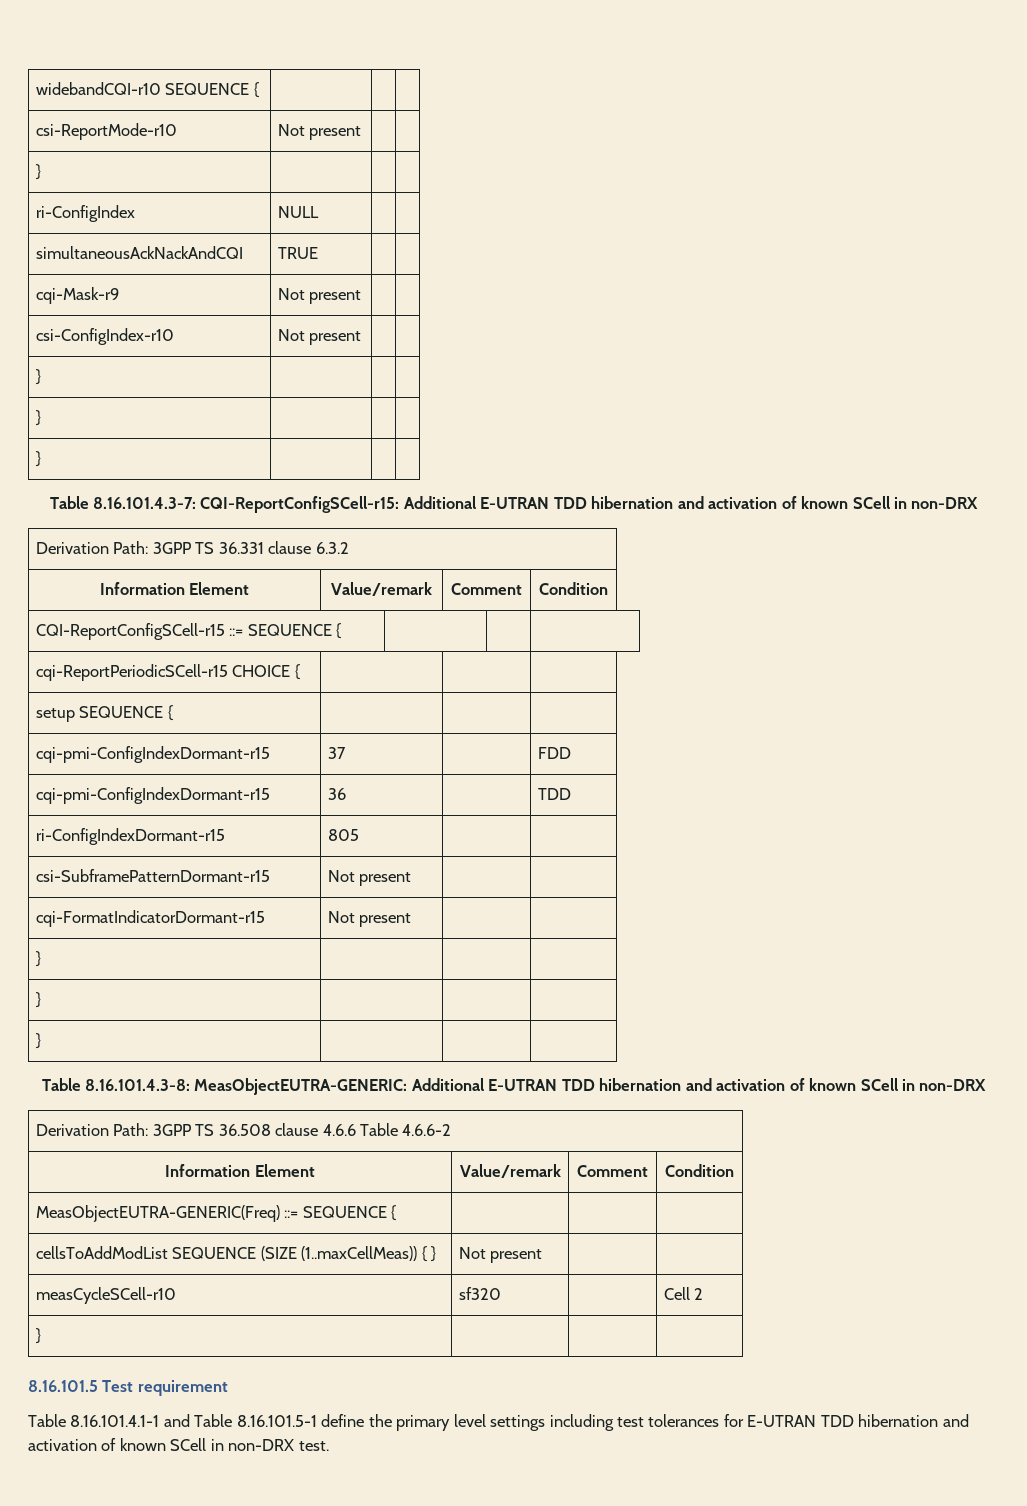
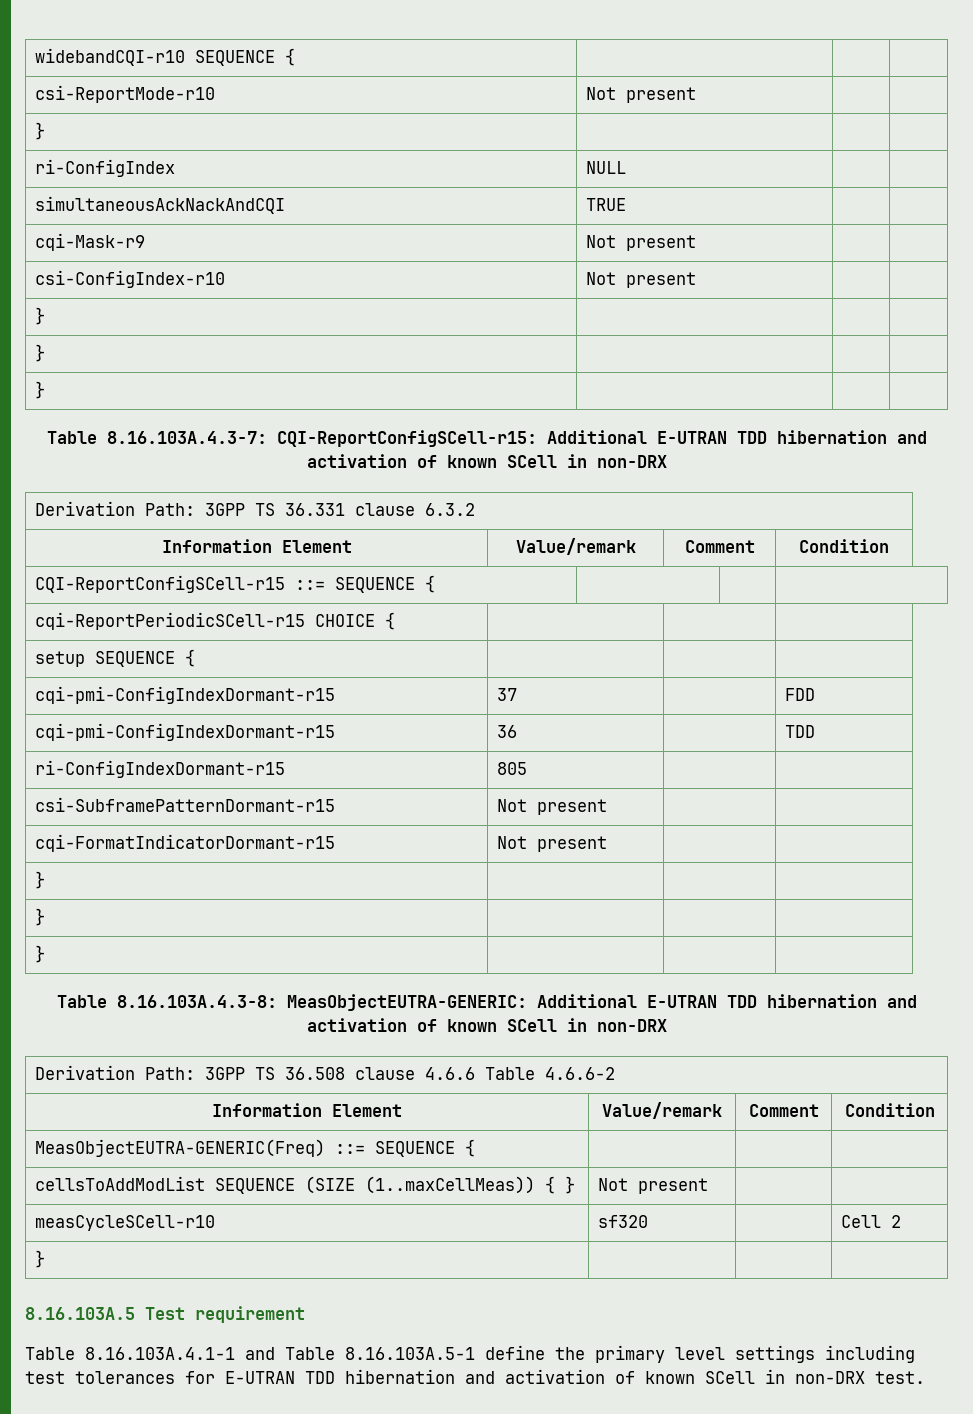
- Table 8.16.101.4.3-7: CQI-ReportConfigSCell-r15: Additional E-UTRAN TDD hibernation and activation of known SCell in non-DRX
+ Table 8.16.103A.4.3-7: CQI-ReportConfigSCell-r15: Additional E-UTRAN TDD hibernation and activation of known SCell in non-DRX
- Table 8.16.101.4.3-8: MeasObjectEUTRA-GENERIC: Additional E-UTRAN TDD hibernation and activation of known SCell in non-DRX
+ Table 8.16.103A.4.3-8: MeasObjectEUTRA-GENERIC: Additional E-UTRAN TDD hibernation and activation of known SCell in non-DRX
- 8.16.101.5 Test requirement
+ 8.16.103A.5 Test requirement
- Table 8.16.101.4.1-1 and Table 8.16.101.5-1 define the primary level settings including test tolerances for E-UTRAN TDD hibernation and activation of known SCell in non-DRX test.
+ Table 8.16.103A.4.1-1 and Table 8.16.103A.5-1 define the primary level settings including test tolerances for E-UTRAN TDD hibernation and activation of known SCell in non-DRX test.

